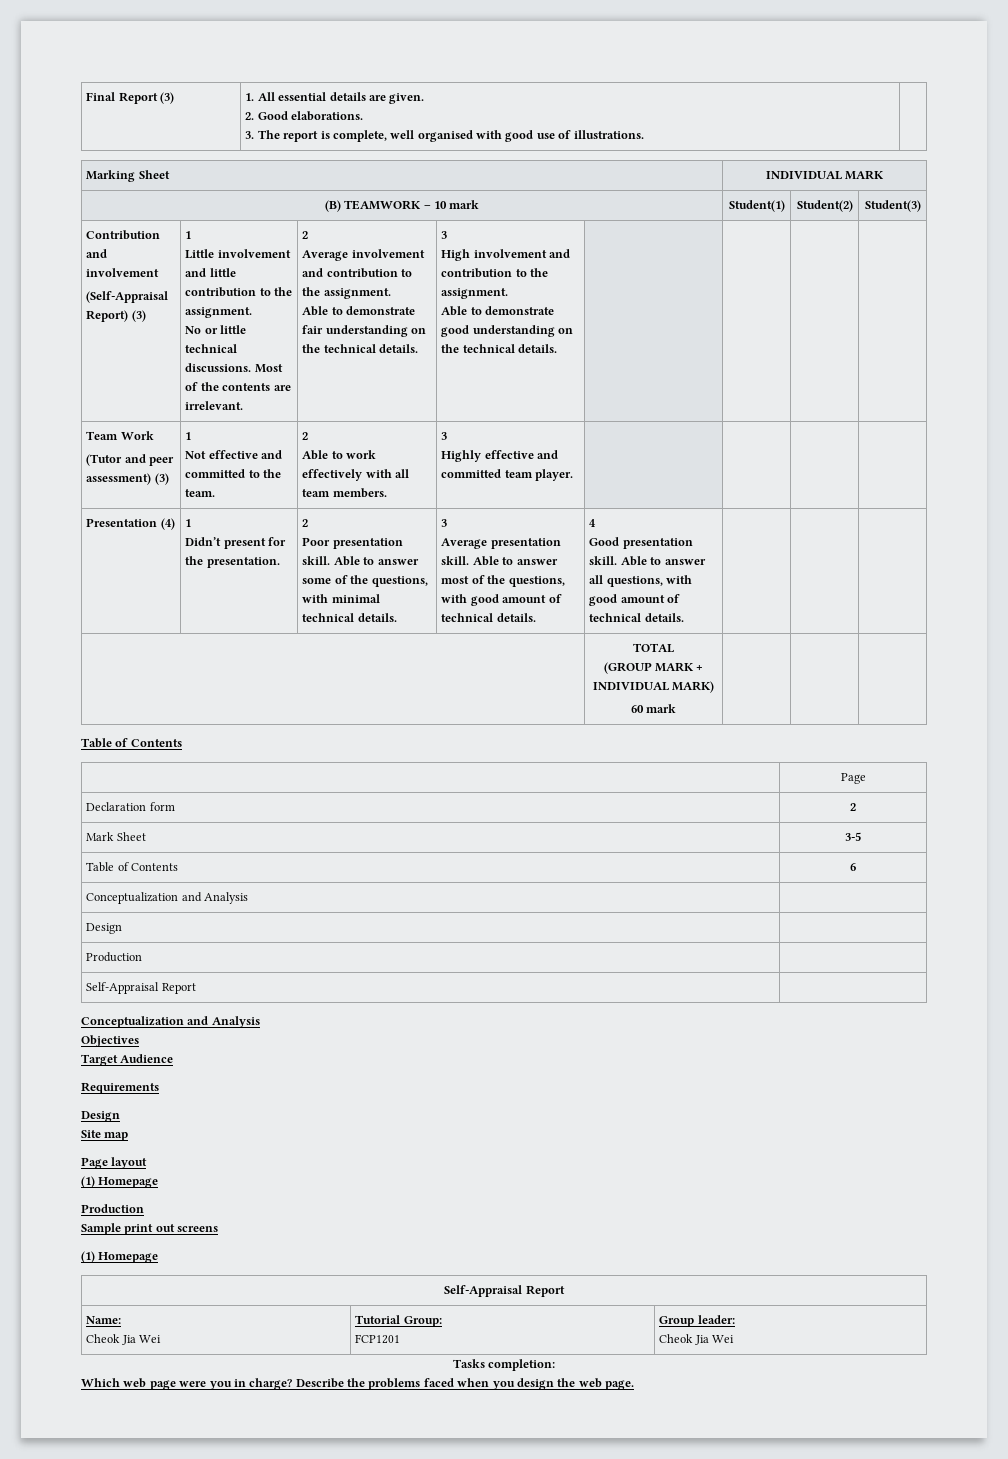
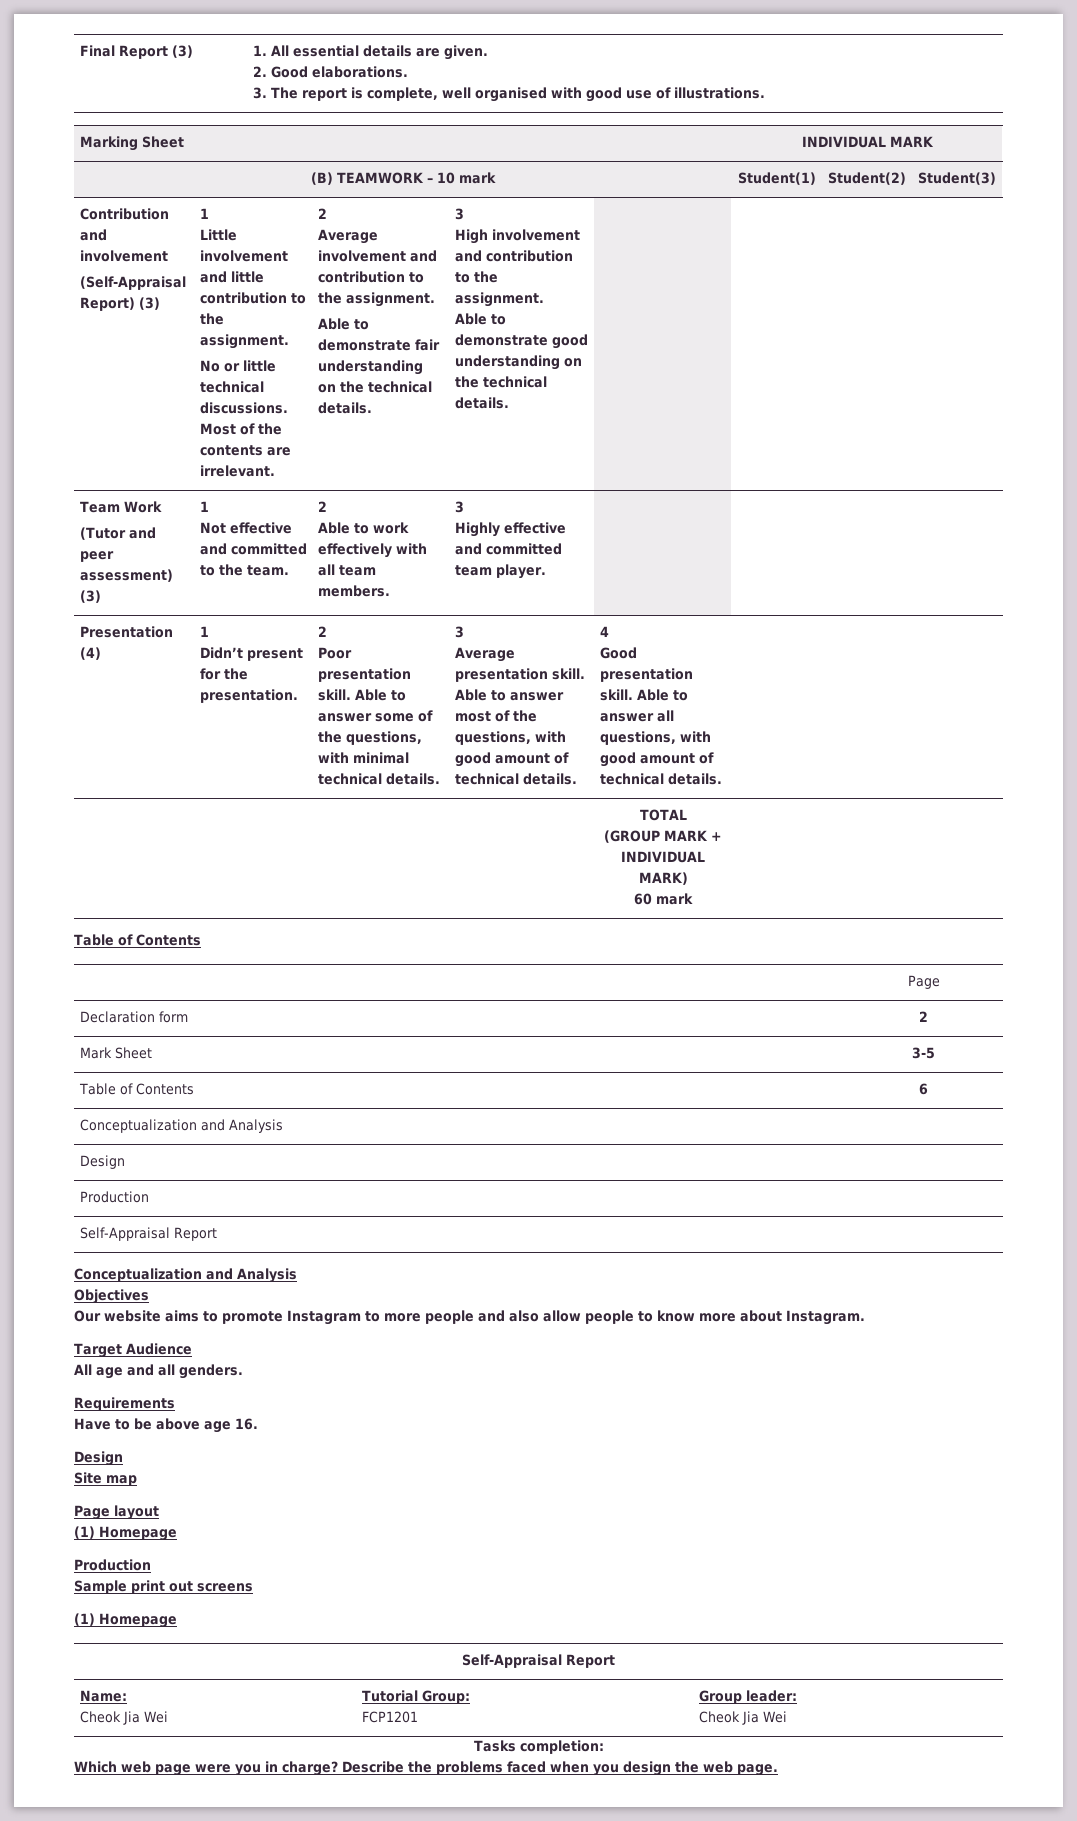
+ Our website aims to promote Instagram to more people and also allow people to know more about Instagram.
  Target Audience
+ All age and all genders.
  Requirements
+ Have to be above age 16.

